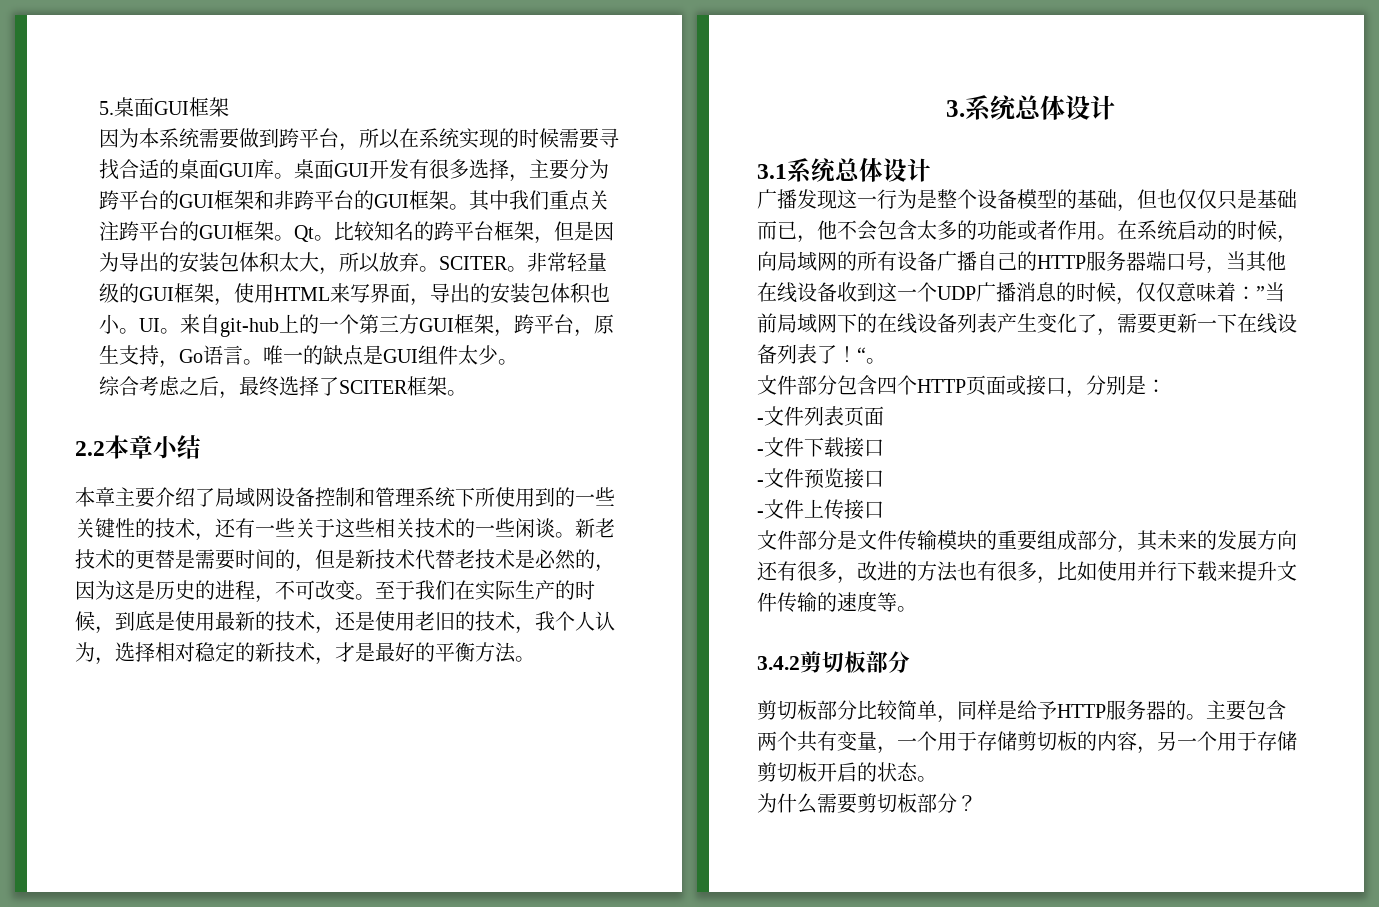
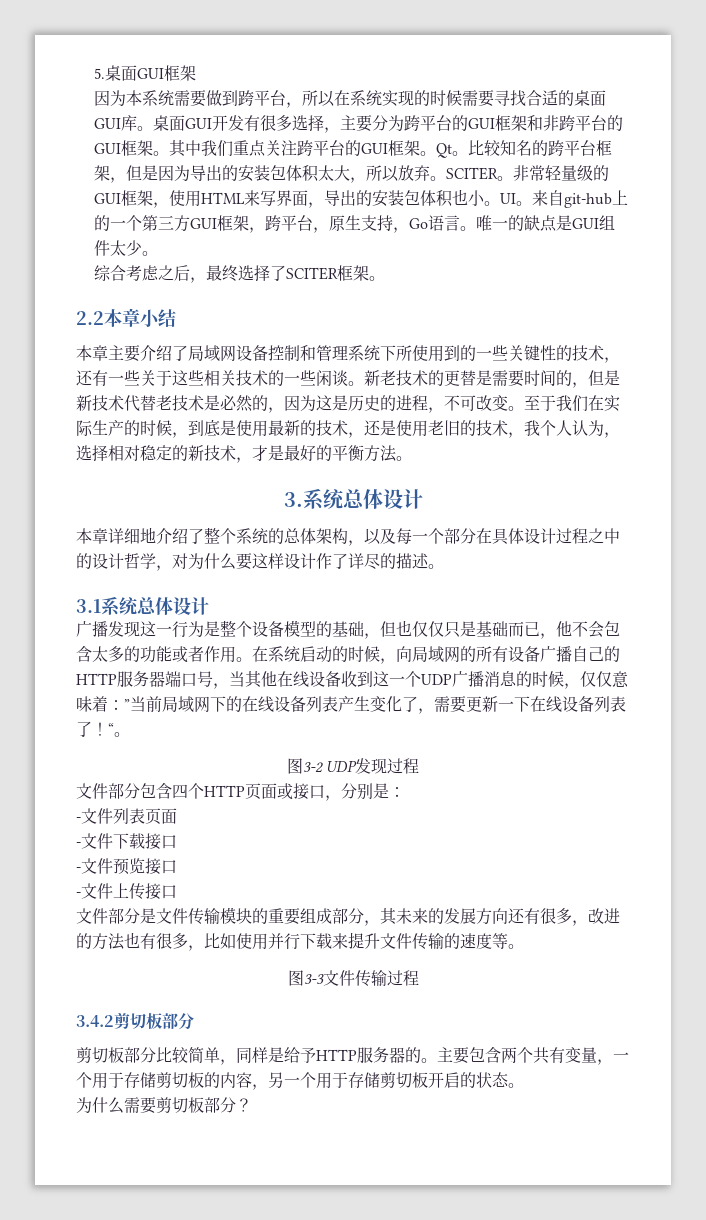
+ 本章详细地介绍了整个系统的总体架构，以及每一个部分在具体设计过程之中的设计哲学，对为什么要这样设计作了详尽的描述。
+ 图3-2 UDP发现过程
+ 图3-3文件传输过程

